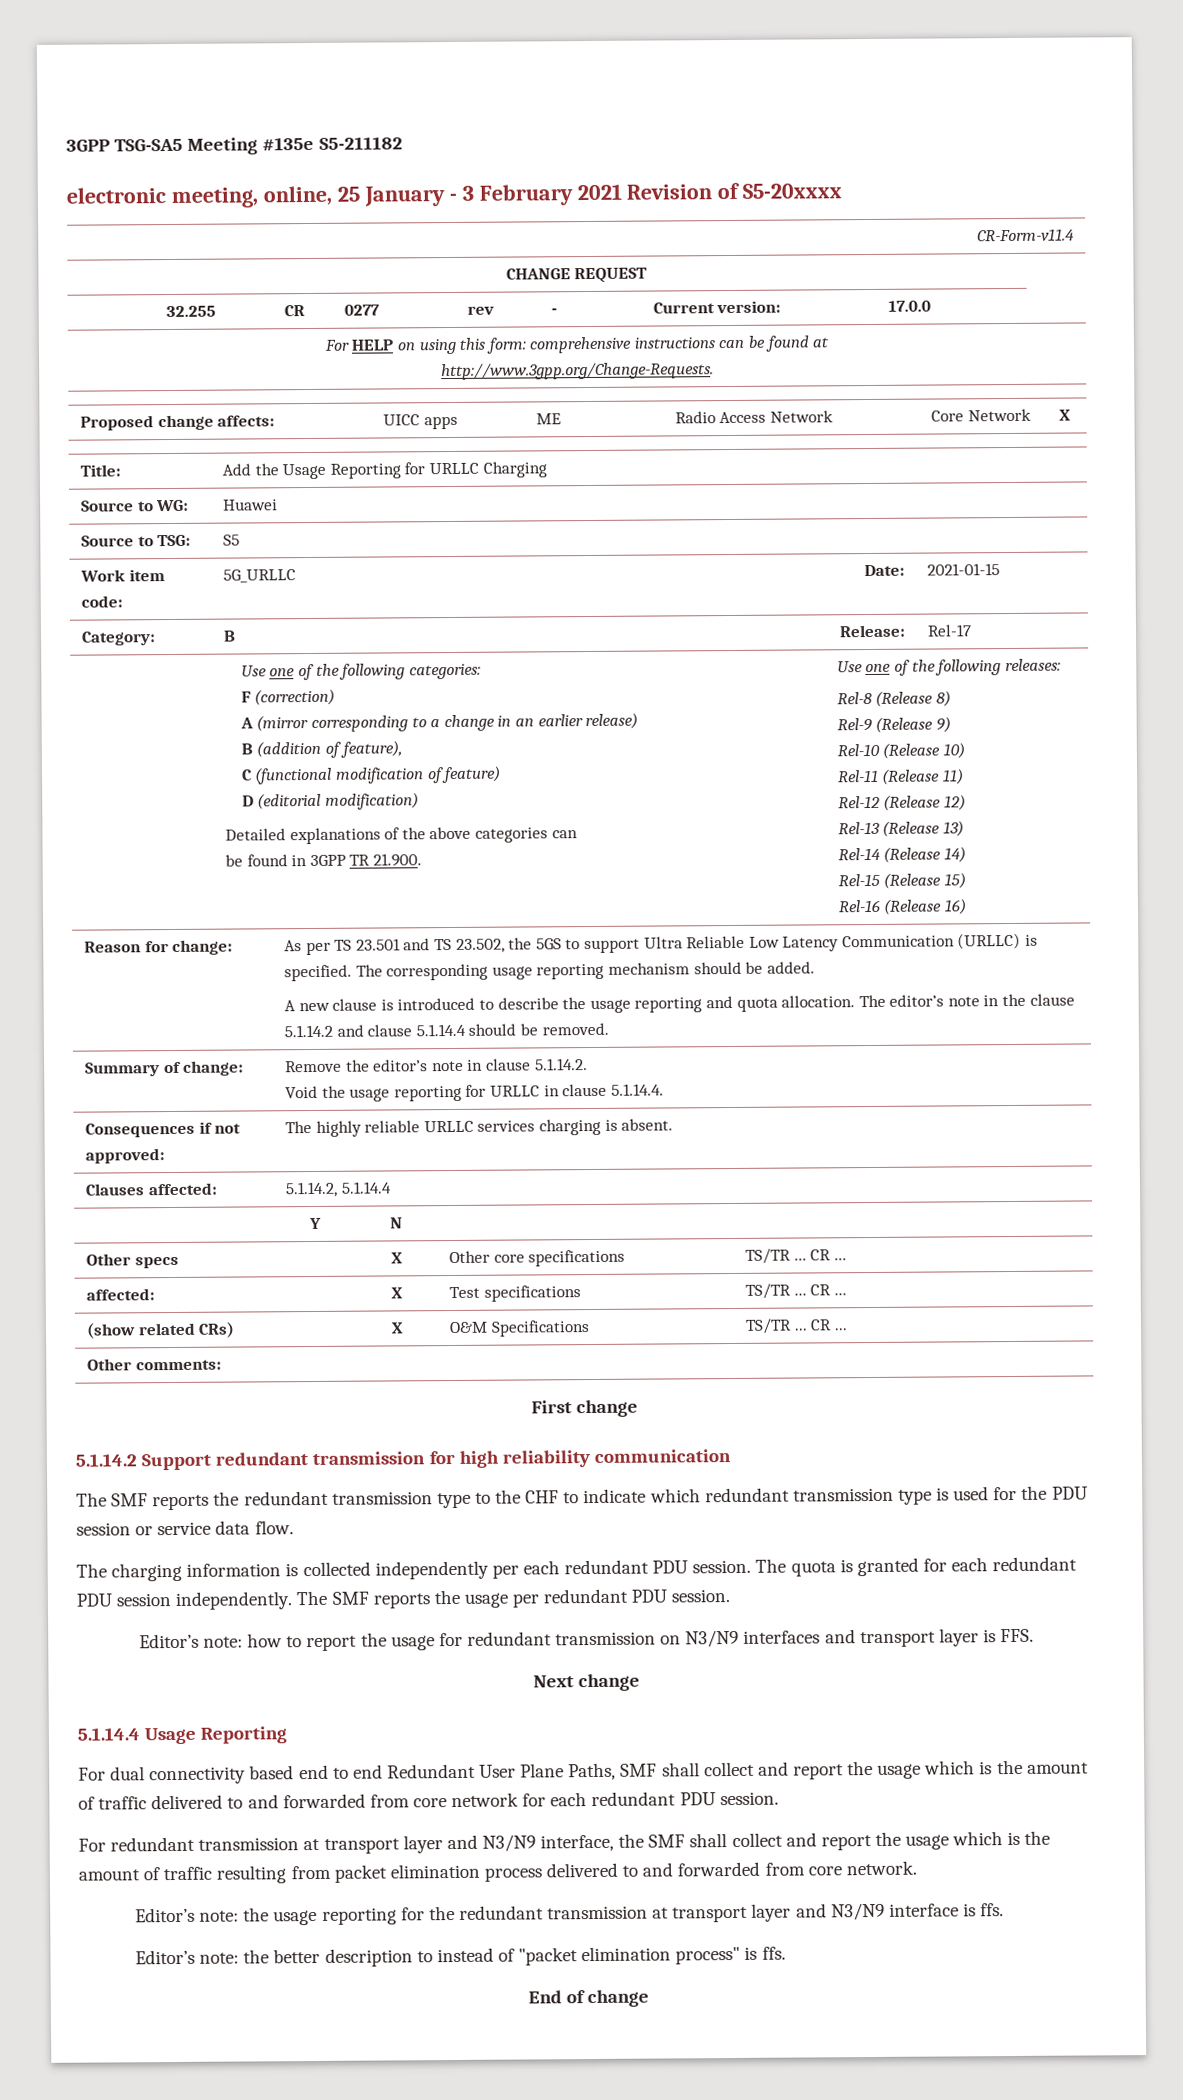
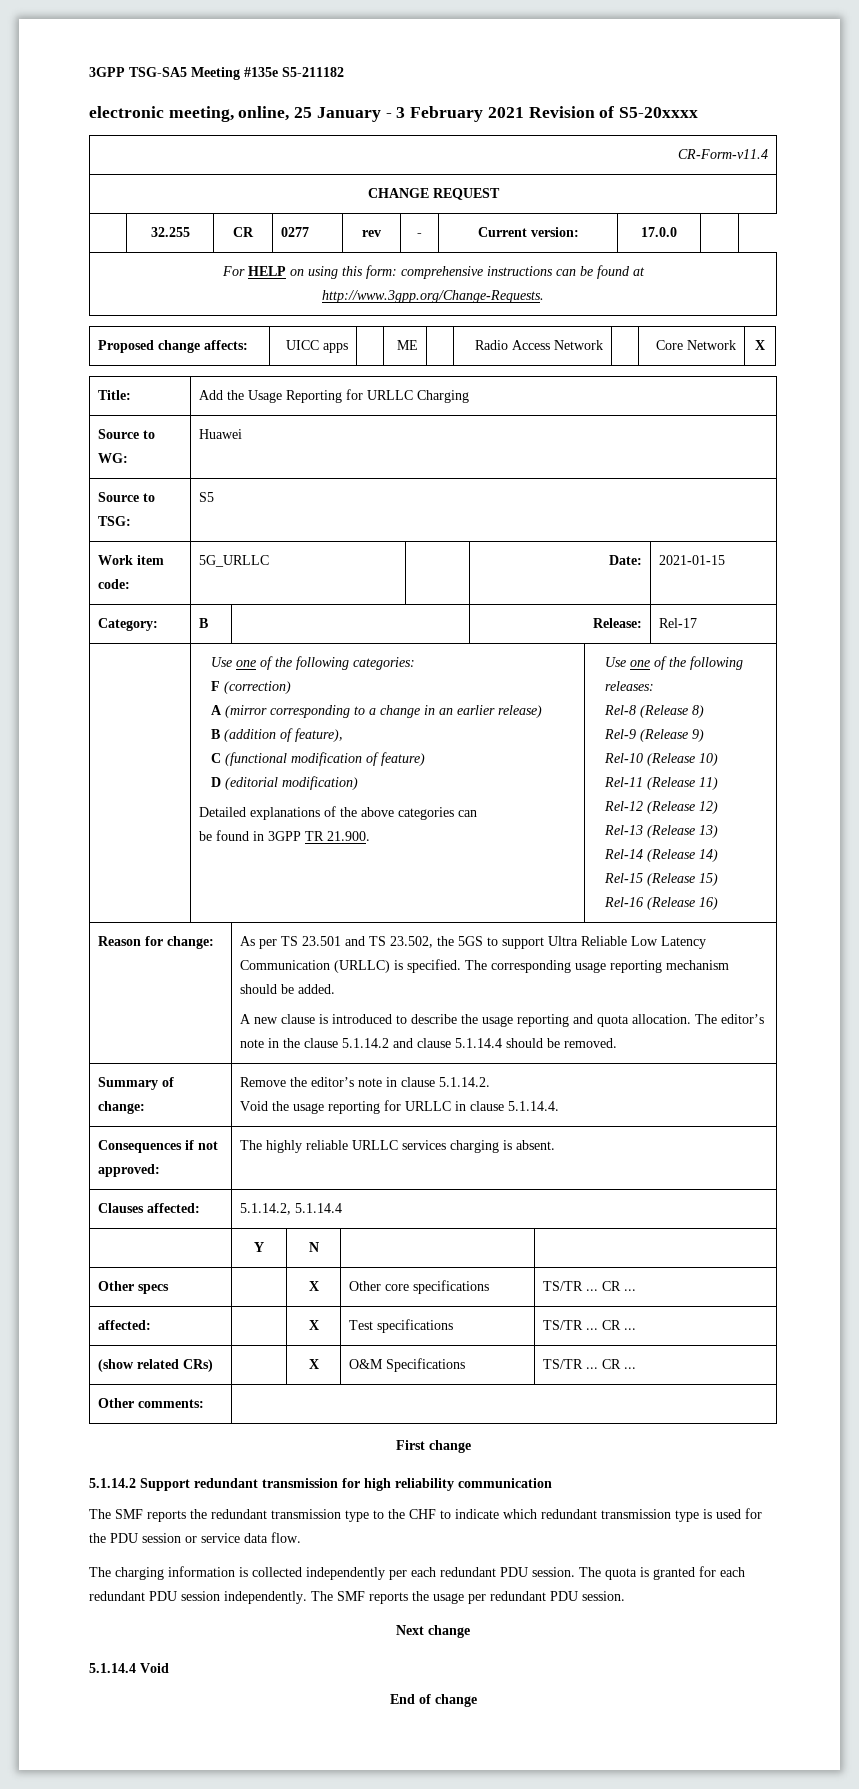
- Editor’s note: how to report the usage for redundant transmission on N3/N9 interfaces and transport layer is FFS.
  Next change
- 5.1.14.4 Usage Reporting
- For dual connectivity based end to end Redundant User Plane Paths, SMF shall collect and report the usage which is the amount of traffic delivered to and forwarded from core network for each redundant PDU session.
- For redundant transmission at transport layer and N3/N9 interface, the SMF shall collect and report the usage which is the amount of traffic resulting from packet elimination process delivered to and forwarded from core network.
- Editor’s note: the usage reporting for the redundant transmission at transport layer and N3/N9 interface is ffs.
- Editor’s note: the better description to instead of "packet elimination process" is ffs.
+ 5.1.14.4 Void

